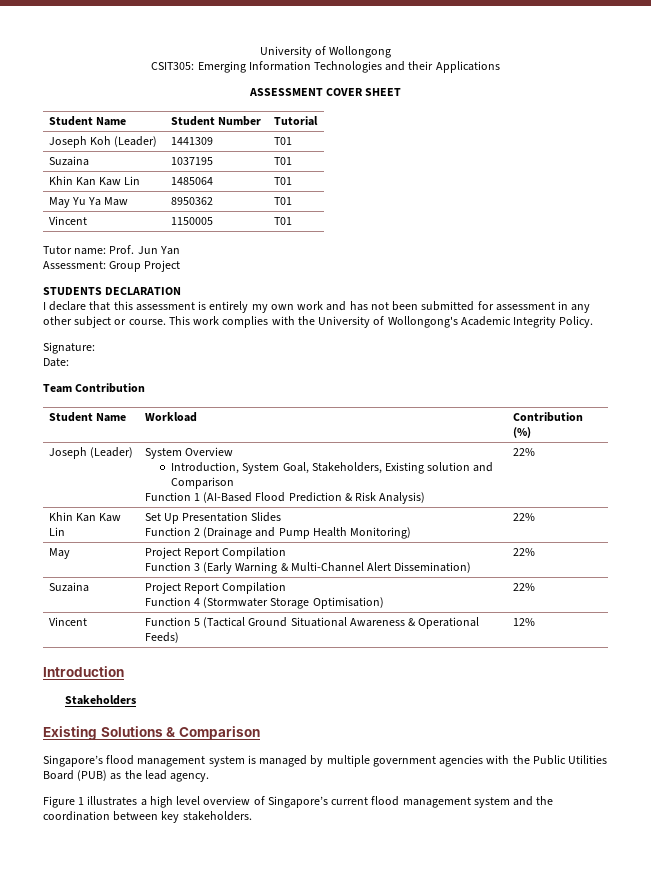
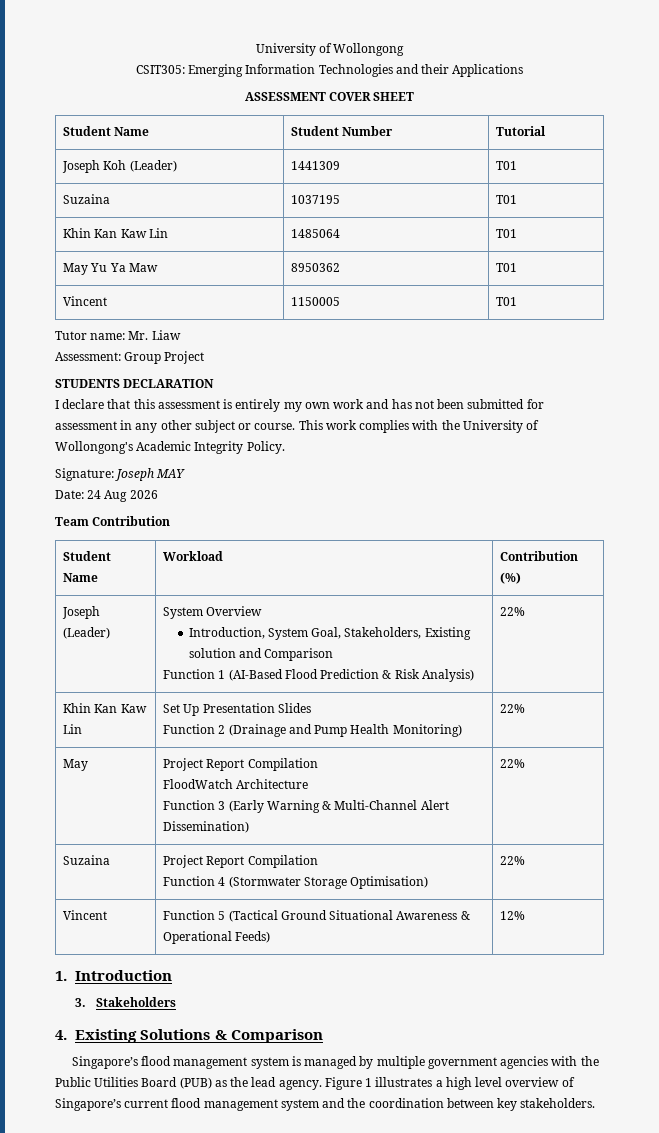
- Tutor name: Prof. Jun Yan
+ Tutor name: Mr. Liaw
- Signature:
+ Signature: Joseph MAY
- Date:
+ Date: 24 Aug 2026
  May | Project Report Compilation
+ FloodWatch Architecture
- Introduction
+ 1. Introduction
- Stakeholders
+ 3. Stakeholders
- Existing Solutions & Comparison
+ 4. Existing Solutions & Comparison
- Singapore’s flood management system is managed by multiple government agencies with the Public Utilities Board (PUB) as the lead agency.
- Figure 1 illustrates a high level overview of Singapore’s current flood management system and the coordination between key stakeholders.
+ Singapore’s flood management system is managed by multiple government agencies with the Public Utilities Board (PUB) as the lead agency. Figure 1 illustrates a high level overview of Singapore’s current flood management system and the coordination between key stakeholders.

